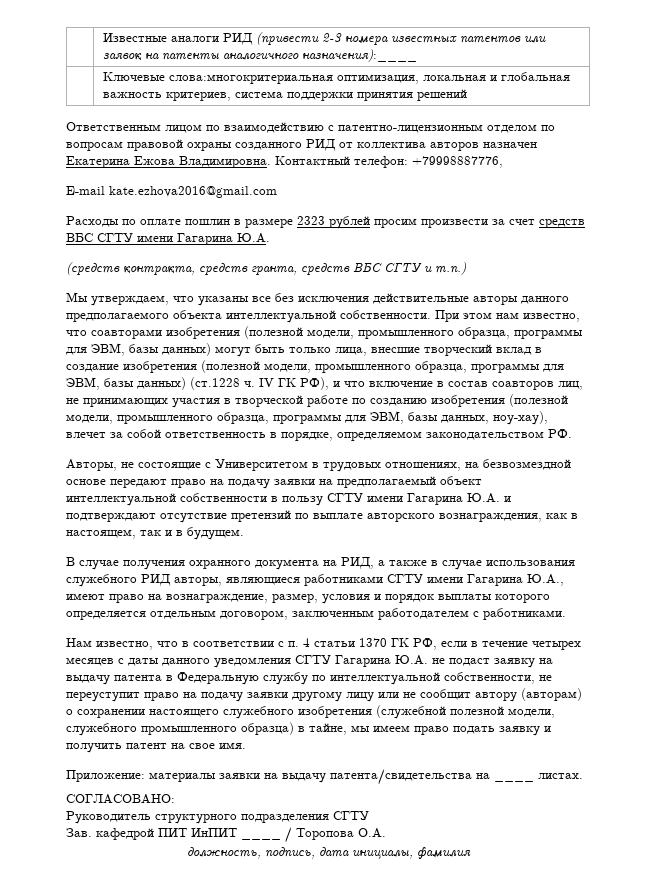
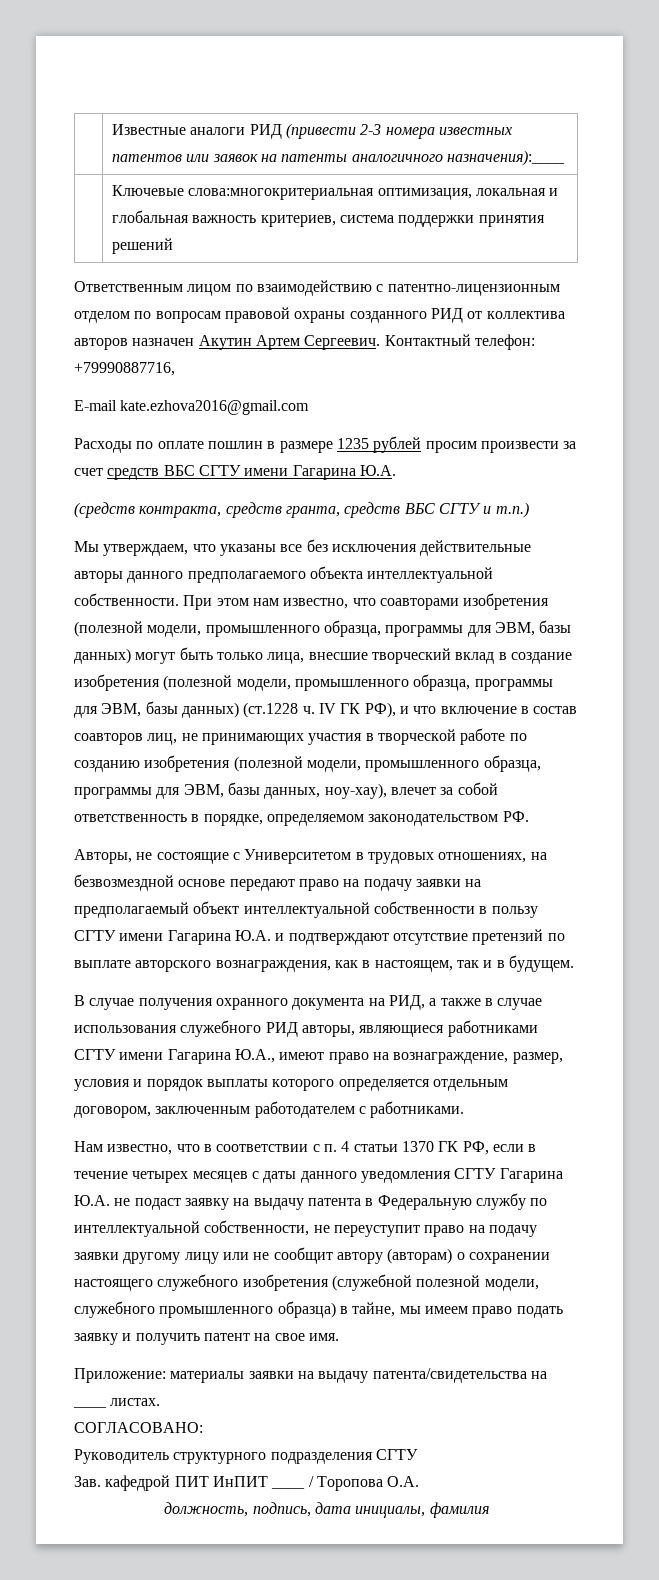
- Ответственным лицом по взаимодействию с патентно-лицензионным отделом по вопросам правовой охраны созданного РИД от коллектива авторов назначен Екатерина Ежова Владимировна.
+ Ответственным лицом по взаимодействию с патентно-лицензионным отделом по вопросам правовой охраны созданного РИД от коллектива авторов назначен Акутин Артем Сергеевич.
- Контактный телефон: +79998887776,
+ Контактный телефон: +79990887716,
- Расходы по оплате пошлин в размере 2323 рублей просим произвести за счет средств ВБС СГТУ имени Гагарина Ю.А.
+ Расходы по оплате пошлин в размере 1235 рублей просим произвести за счет средств ВБС СГТУ имени Гагарина Ю.А.

